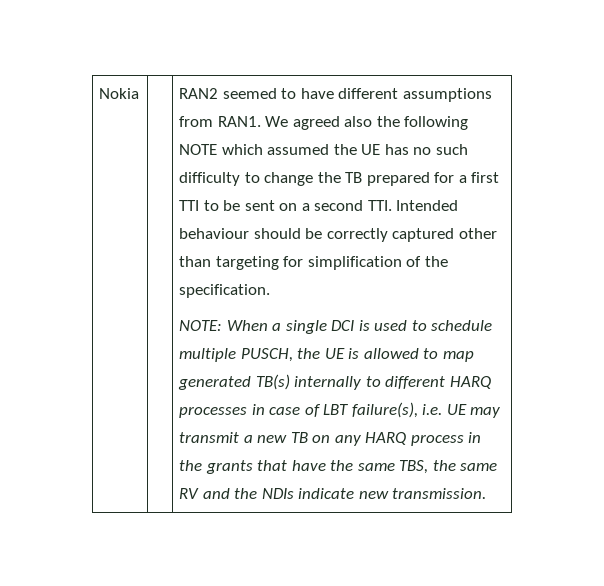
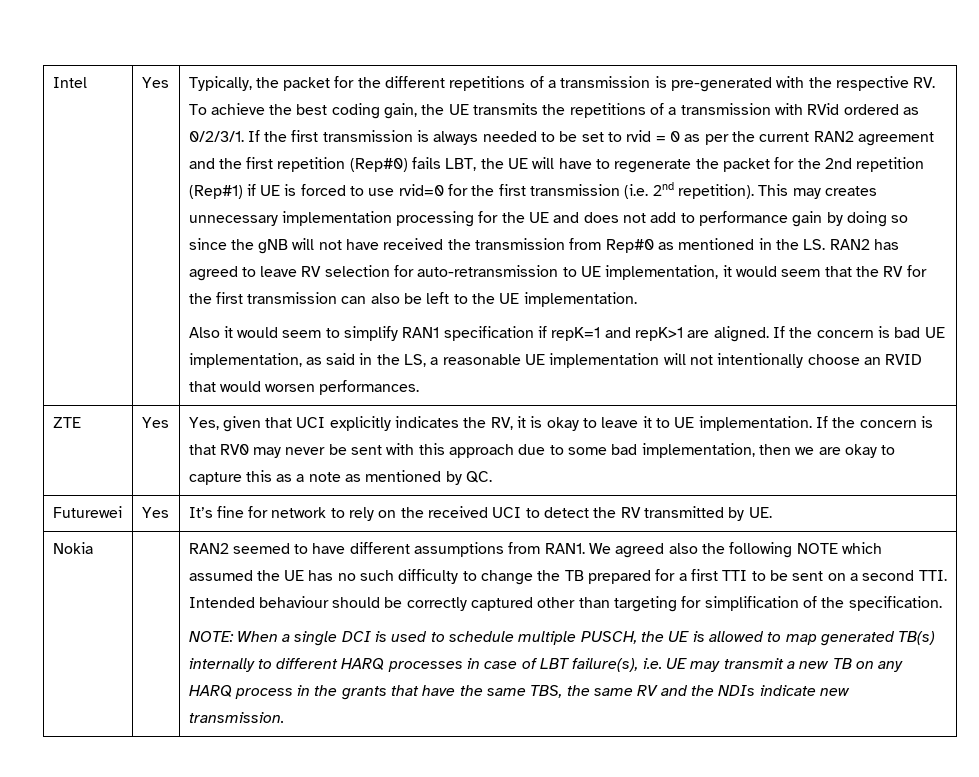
+ Intel | Yes | Typically, the packet for the different repetitions of a transmission is pre-generated with the respective RV. To achieve the best coding gain, the UE transmits the repetitions of a transmission with RVid ordered as 0/2/3/1. If the first transmission is always needed to be set to rvid = 0 as per the current RAN2 agreement and the first repetition (Rep#0) fails LBT, the UE will have to regenerate the packet for the 2nd repetition (Rep#1) if UE is forced to use rvid=0 for the first transmission (i.e. 2nd repetition). This may creates unnecessary implementation processing for the UE and does not add to performance gain by doing so since the gNB will not have received the transmission from Rep#0 as mentioned in the LS. RAN2 has agreed to leave RV selection for auto-retransmission to UE implementation, it would seem that the RV for the first transmission can also be left to the UE implementation.
+ Also it would seem to simplify RAN1 specification if repK=1 and repK>1 are aligned. If the concern is bad UE implementation, as said in the LS, a reasonable UE implementation will not intentionally choose an RVID that would worsen performances.
+ ZTE | Yes | Yes, given that UCI explicitly indicates the RV, it is okay to leave it to UE implementation. If the concern is that RV0 may never be sent with this approach due to some bad implementation, then we are okay to capture this as a note as mentioned by QC.
+ Futurewei | Yes | It’s fine for network to rely on the received UCI to detect the RV transmitted by UE.

